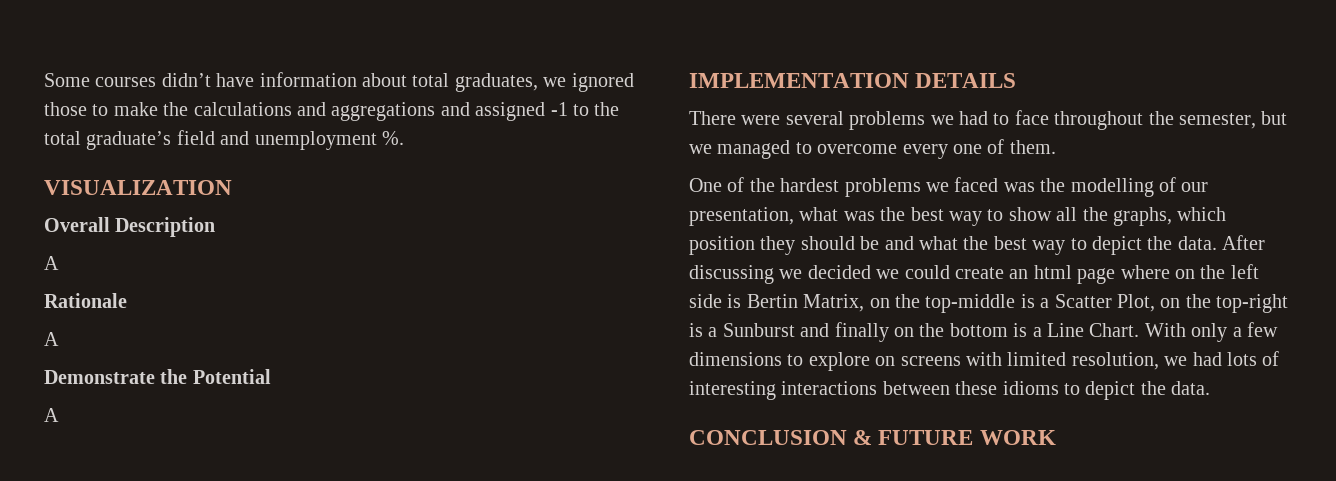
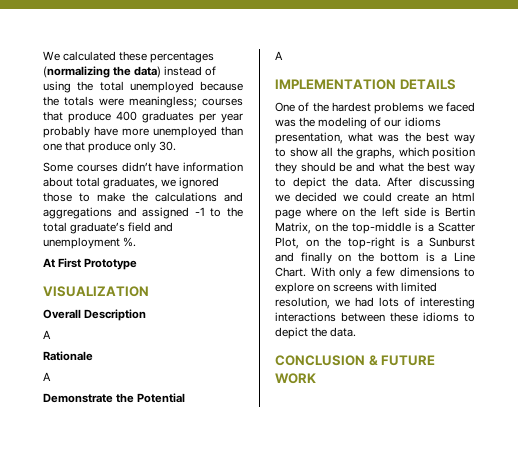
+ We calculated these percentages (normalizing the data) instead of using the total unemployed because the totals were meaningless; courses that produce 400 graduates per year probably have more unemployed than one that produce only 30.
+ At First Prototype
- There were several problems we had to face throughout the semester, but we managed to overcome every one of them.
- One of the hardest problems we faced was the modelling of our presentation, what was the best way to show all the graphs, which position they should be and what the best way to depict the data.
+ One of the hardest problems we faced was the modeling of our idioms presentation, what was the best way to show all the graphs, which position they should be and what the best way to depict the data.

